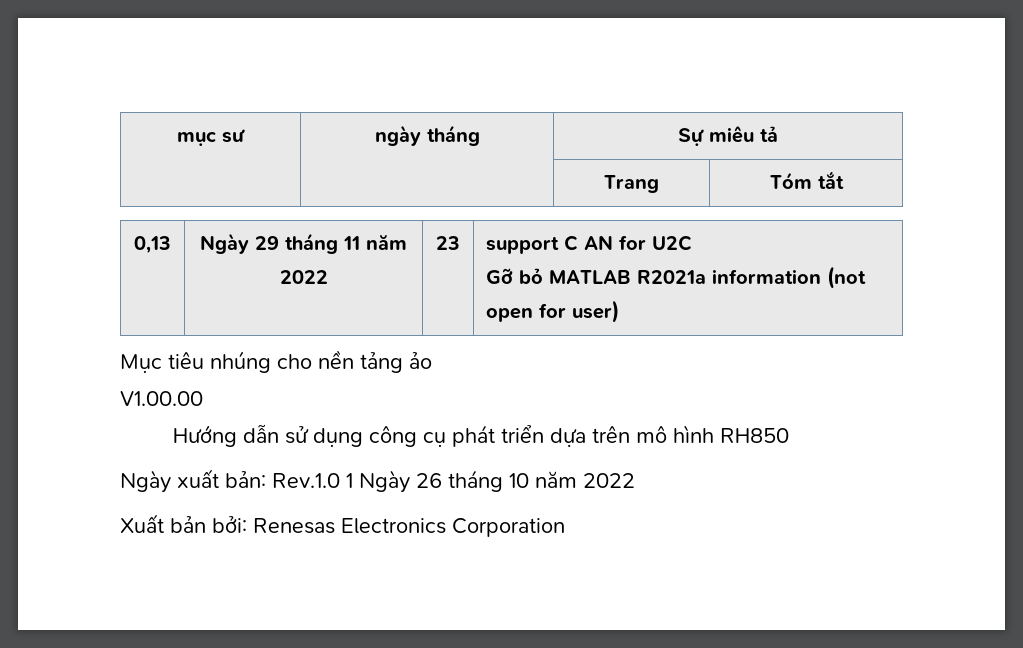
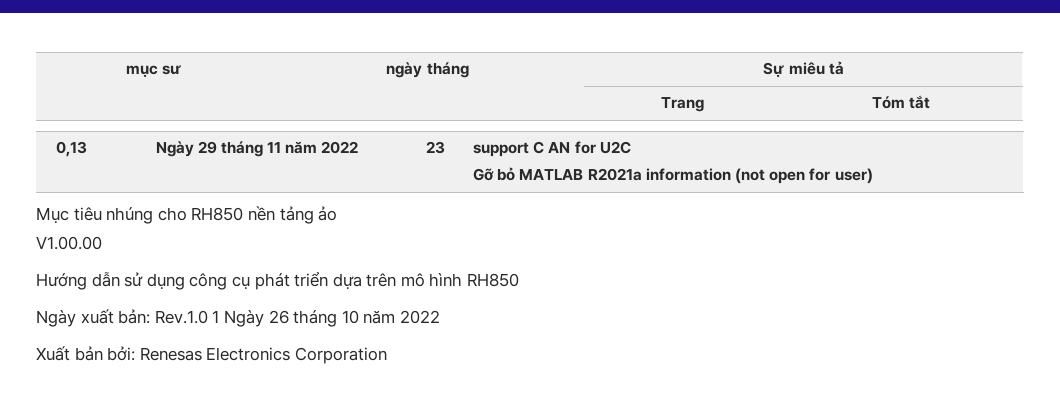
- Mục tiêu nhúng cho nền tảng ảo
+ Mục tiêu nhúng cho RH850 nền tảng ảo

